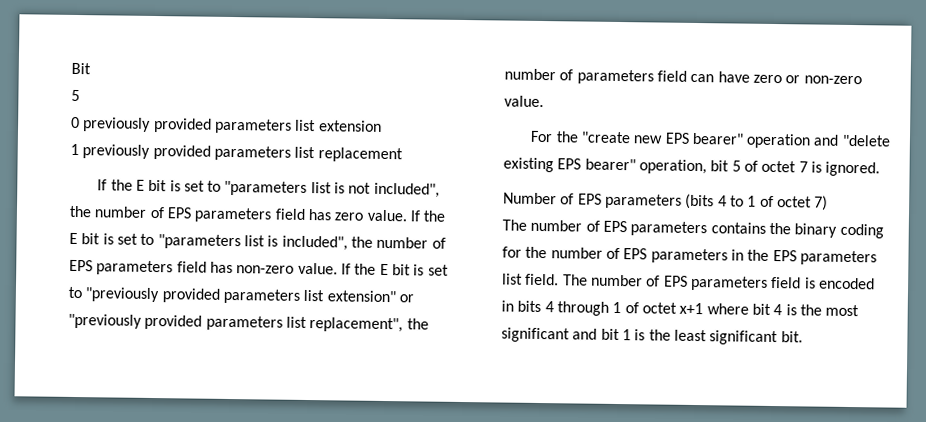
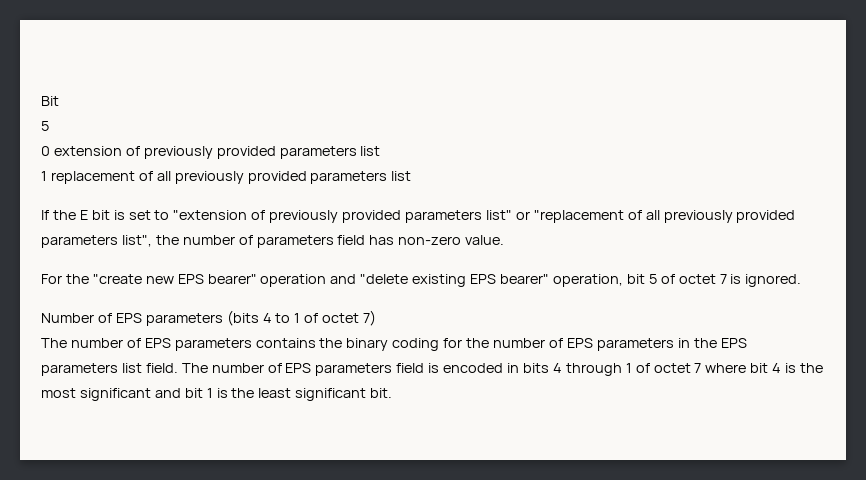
- 0 previously provided parameters list extension
- 1 previously provided parameters list replacement
- If the E bit is set to "parameters list is not included", the number of EPS parameters field has zero value. If the E bit is set to "parameters list is included", the number of EPS parameters field has non-zero value. If the E bit is set to "previously provided parameters list extension" or "previously provided parameters list replacement", the number of parameters field can have zero or non-zero value.
+ 0 extension of previously provided parameters list
+ 1 replacement of all previously provided parameters list
+ If the E bit is set to "extension of previously provided parameters list" or "replacement of all previously provided parameters list", the number of parameters field has non-zero value.
- The number of EPS parameters field is encoded in bits 4 through 1 of octet x+1 where bit 4 is the most significant and bit 1 is the least significant bit.
+ The number of EPS parameters field is encoded in bits 4 through 1 of octet 7 where bit 4 is the most significant and bit 1 is the least significant bit.

